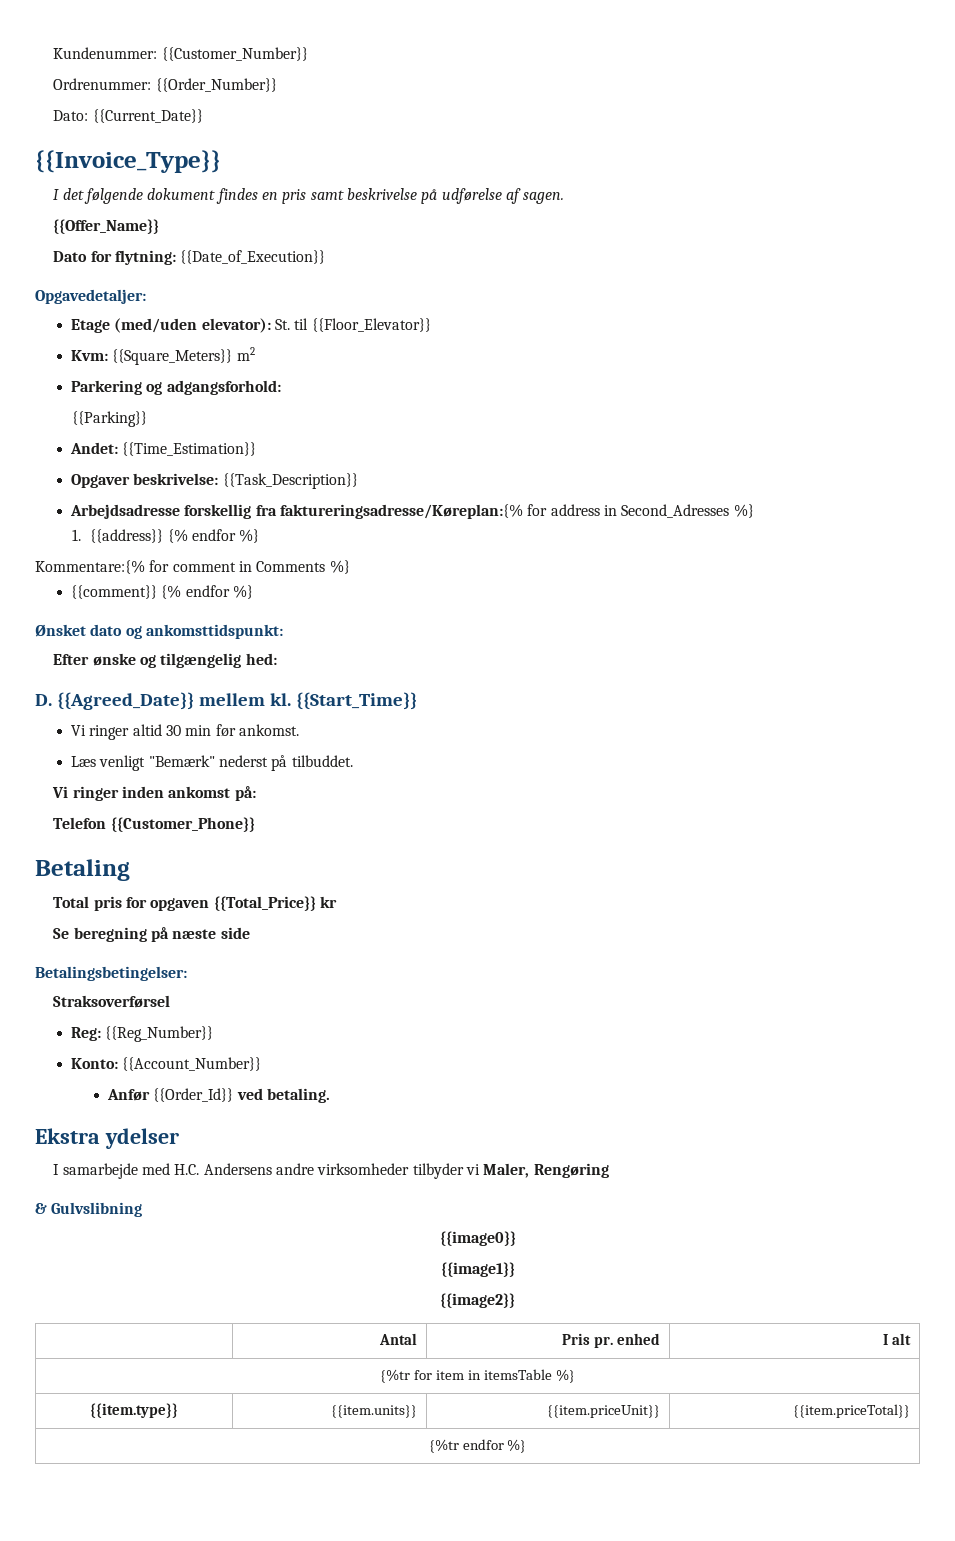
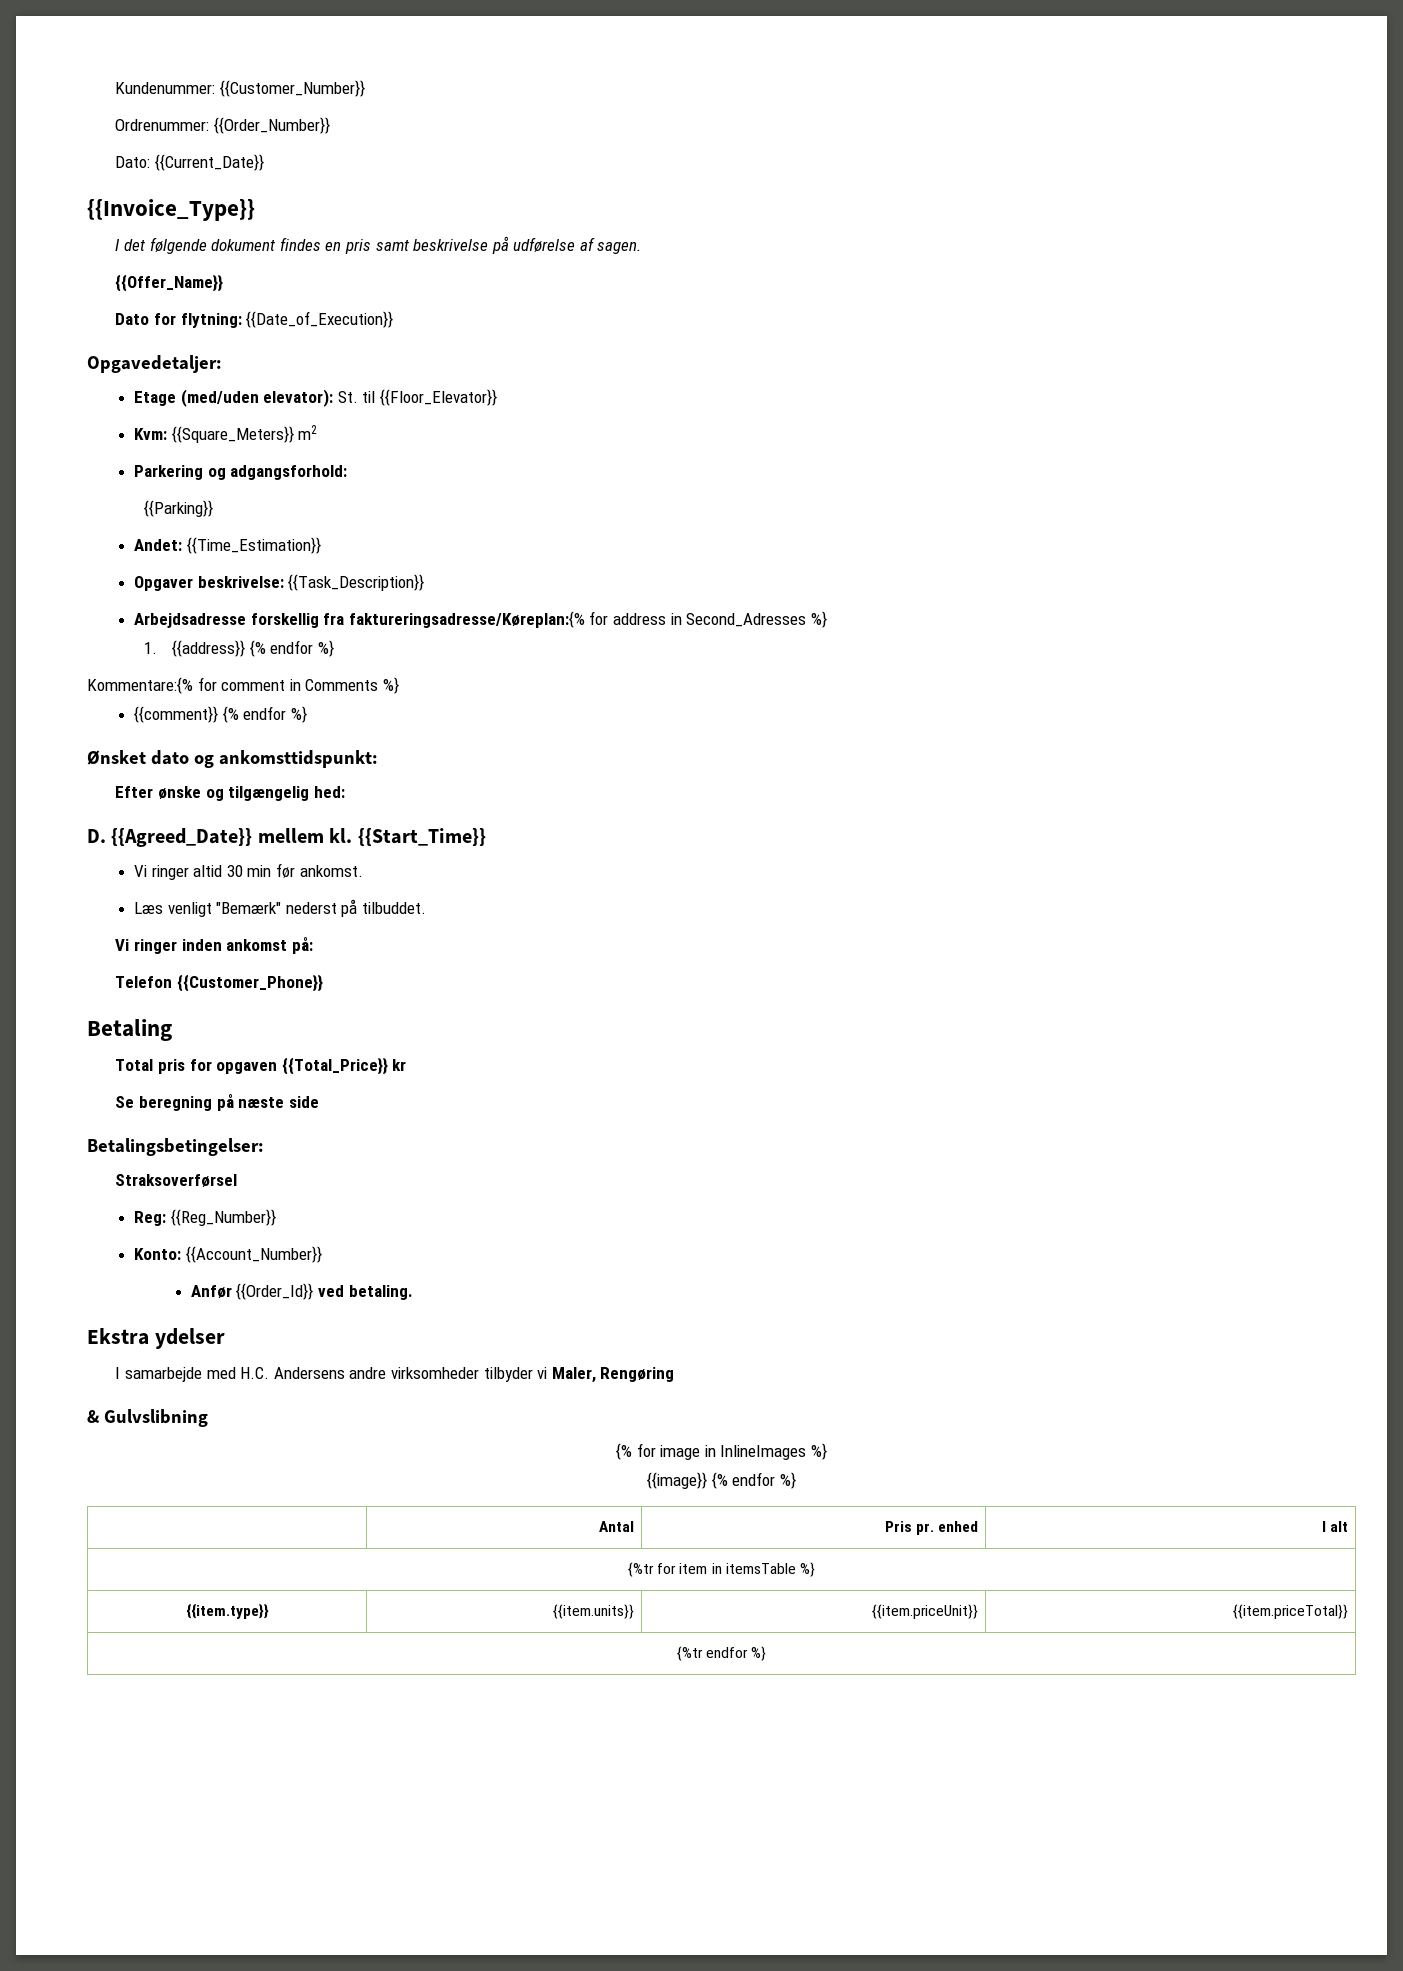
- {{image0}}
- {{image1}}
- {{image2}}
+ {% for image in InlineImages %}
+ {{image}} {% endfor %}

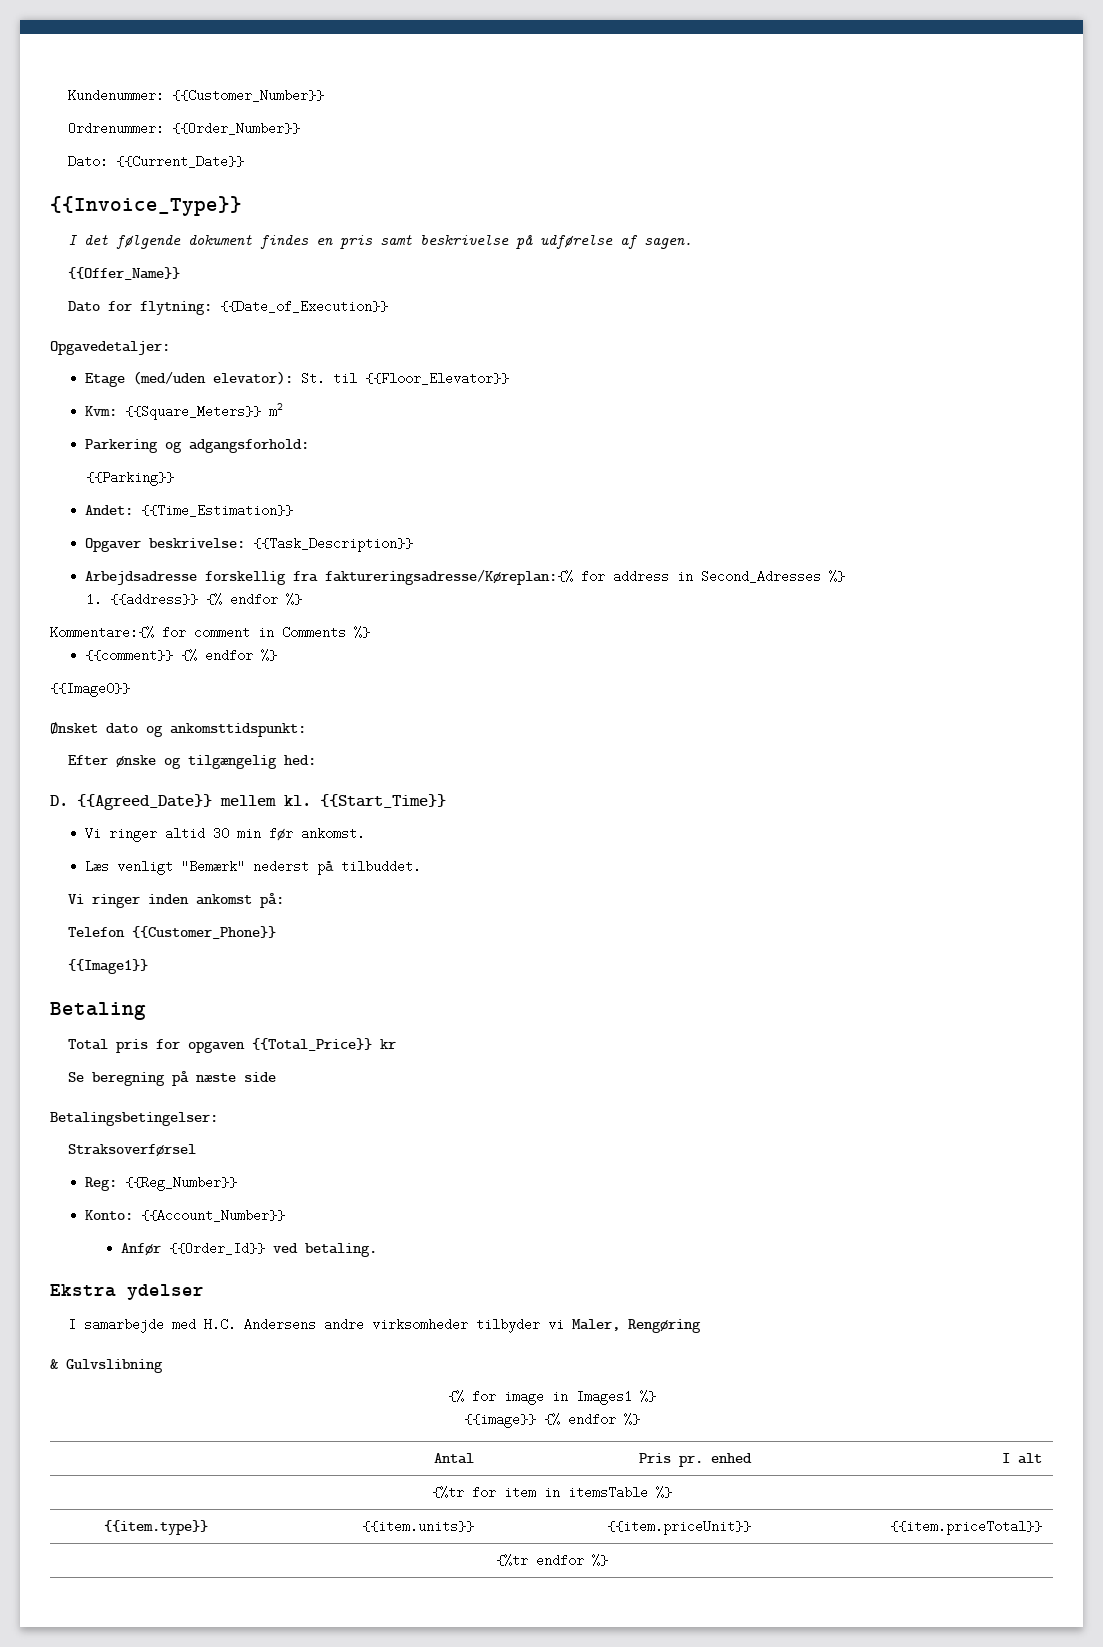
+ {{Image0}}
+ {{Image1}}
- {% for image in InlineImages %}
+ {% for image in Images1 %}

